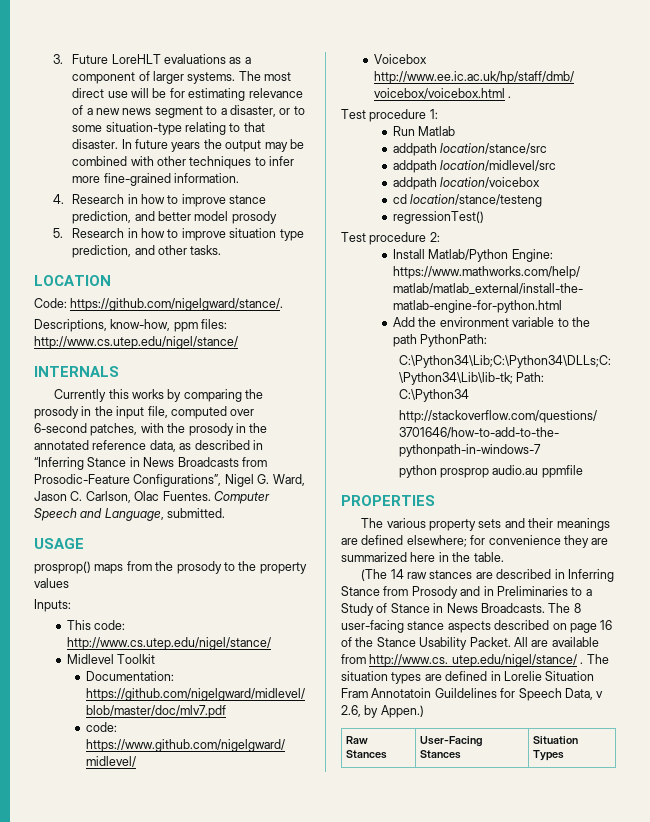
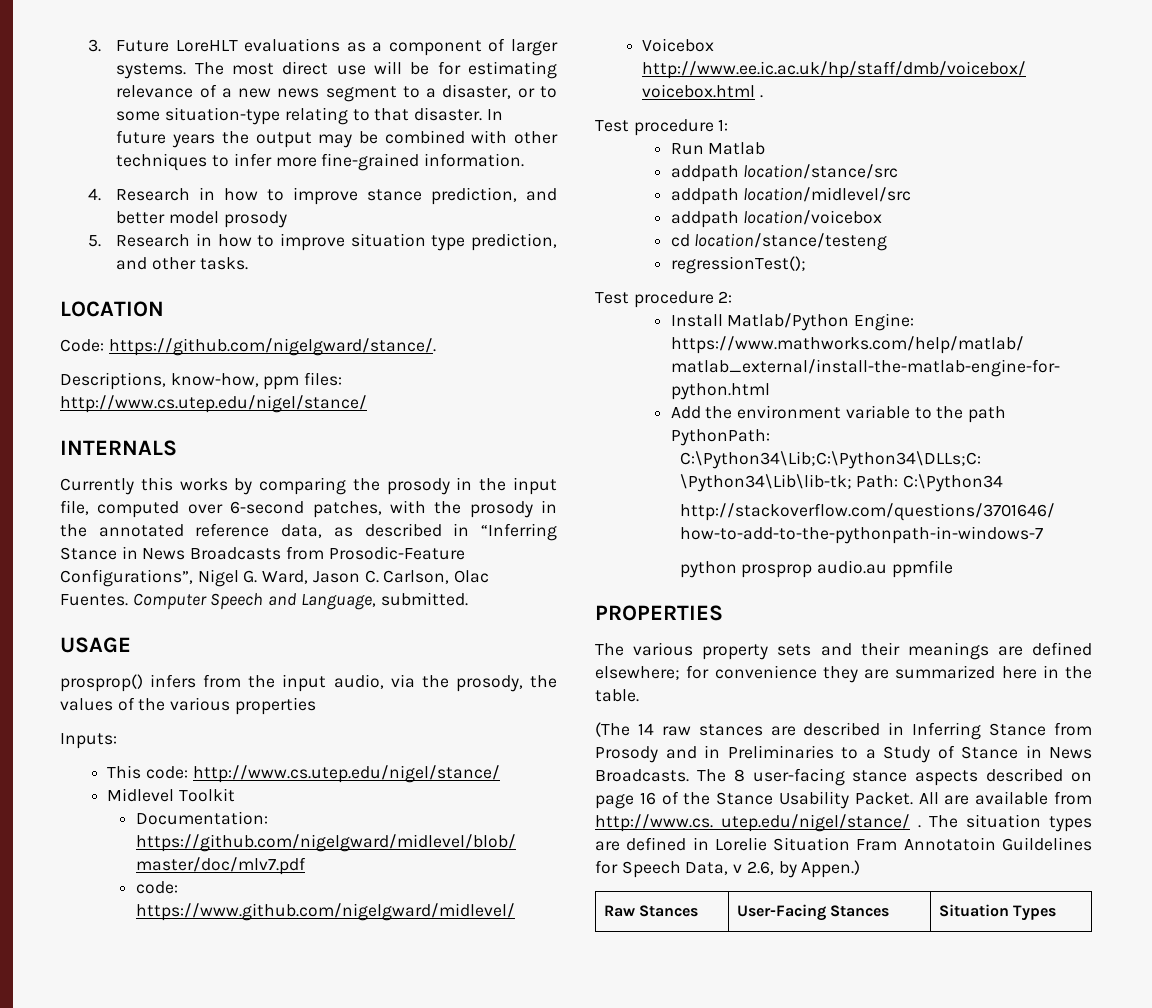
- prosprop() maps from the prosody to the property values
+ prosprop() infers from the input audio, via the prosody, the values of the various properties
- regressionTest()
+ regressionTest();

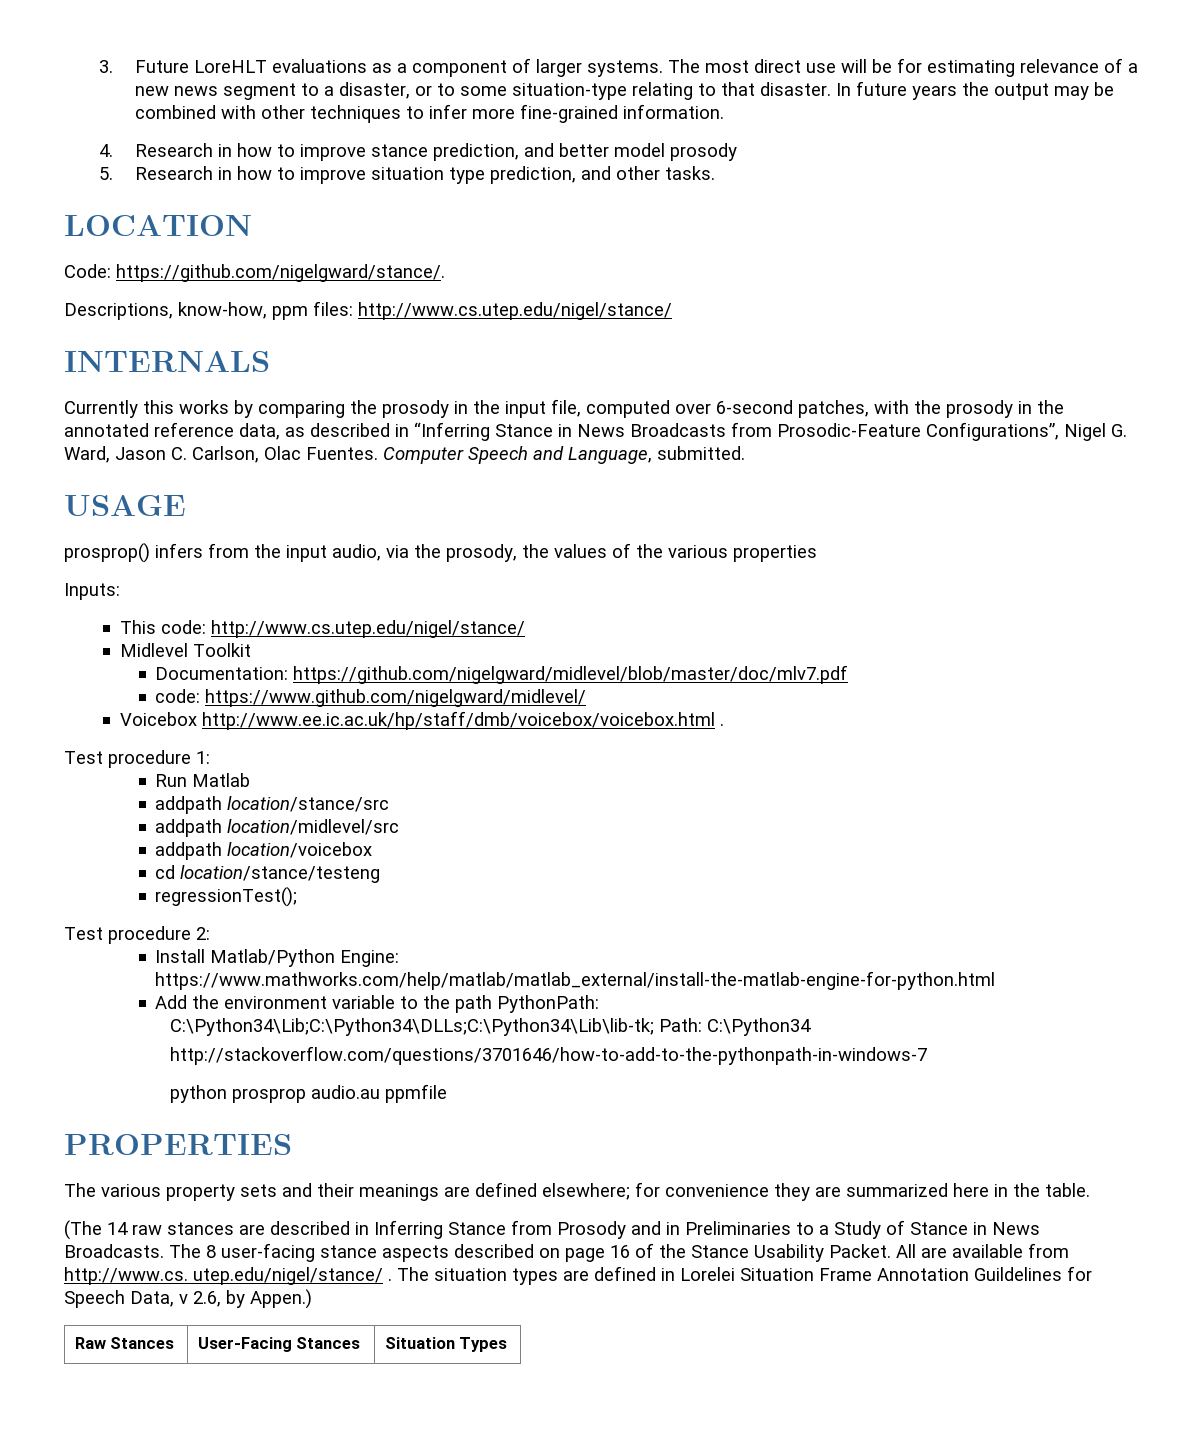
- The situation types are defined in Lorelie Situation Fram Annotatoin Guildelines for Speech Data, v 2.6, by Appen.)
+ The situation types are defined in Lorelei Situation Frame Annotation Guildelines for Speech Data, v 2.6, by Appen.)

